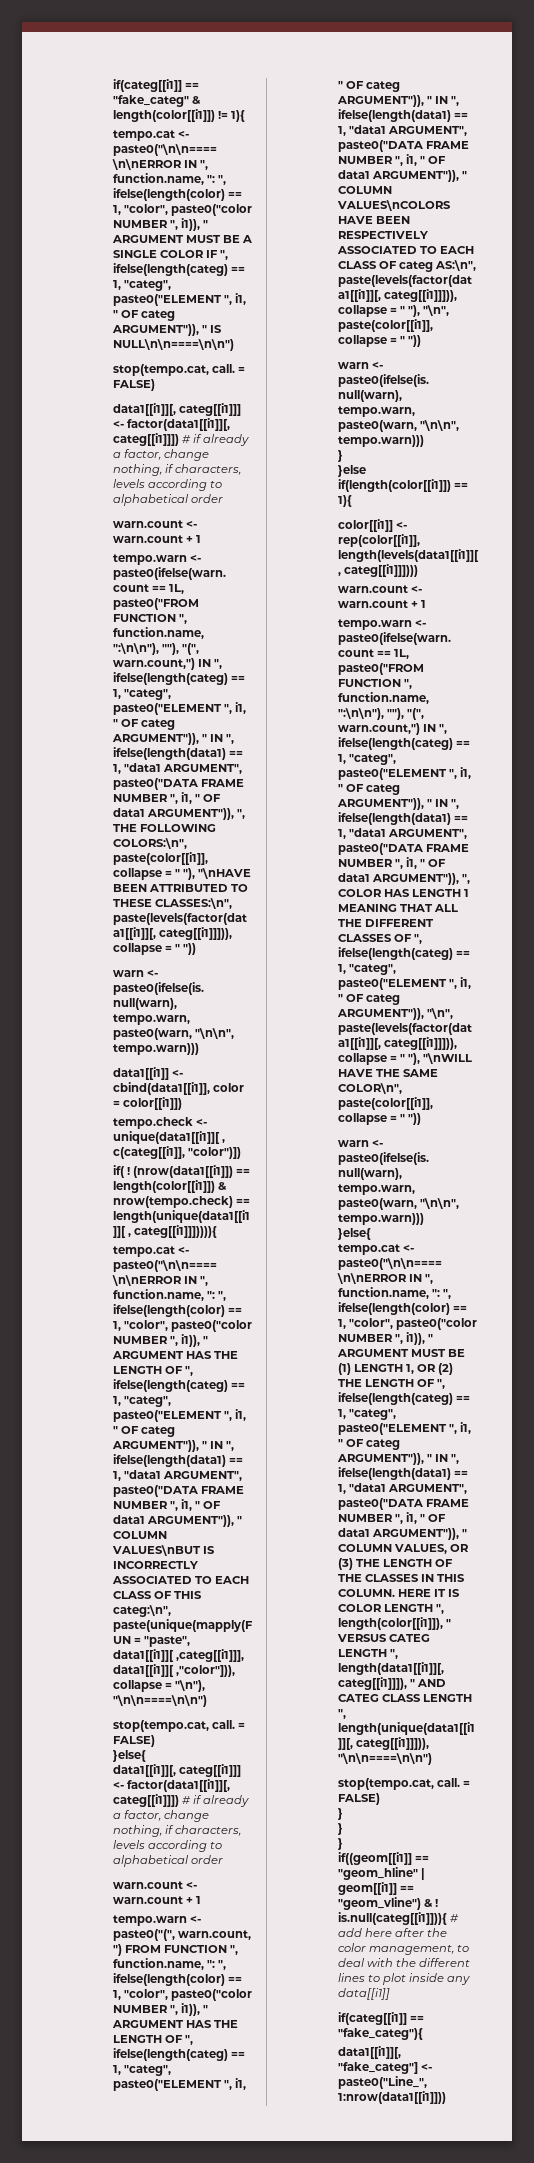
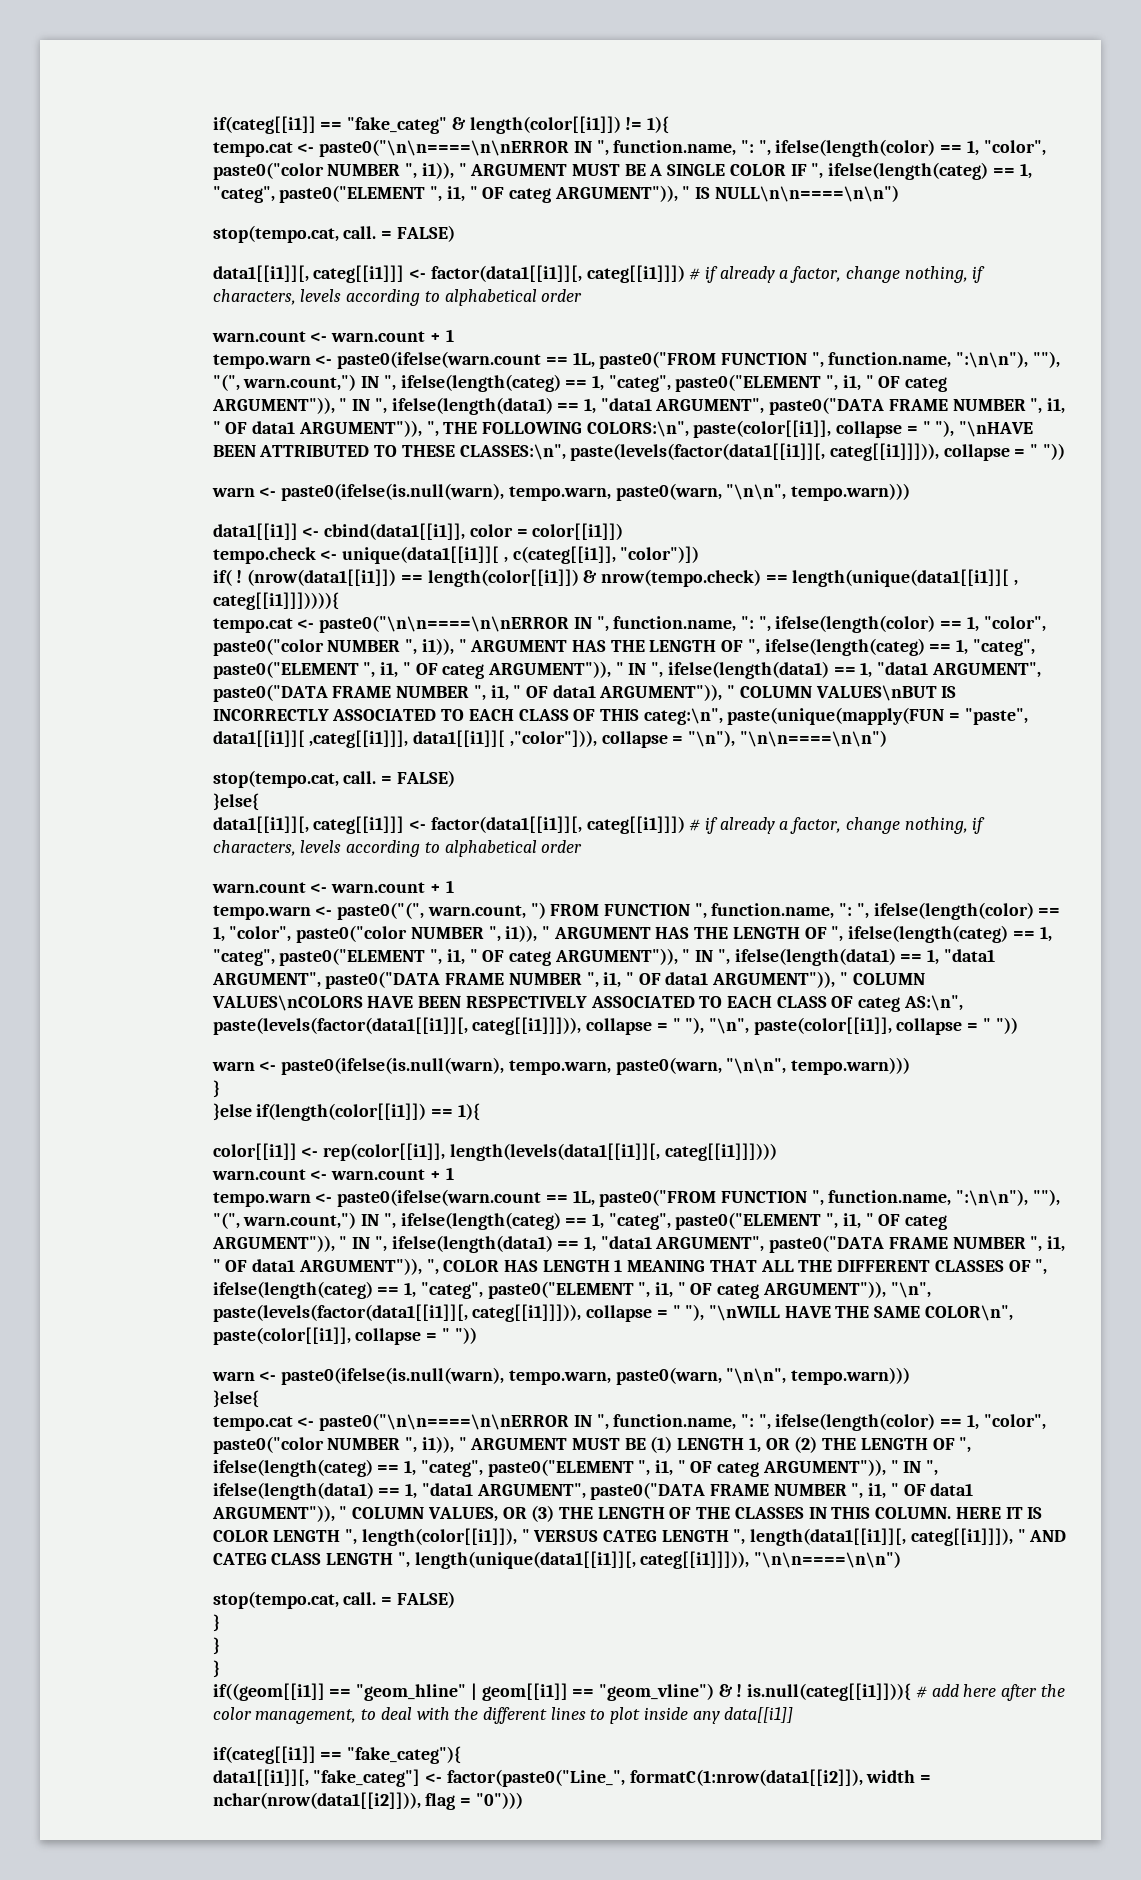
- data1[[i1]][, "fake_categ"] <- paste0("Line_", 1:nrow(data1[[i1]]))
+ data1[[i1]][, "fake_categ"] <- factor(paste0("Line_", formatC(1:nrow(data1[[i2]]), width = nchar(nrow(data1[[i2]])), flag = "0")))

